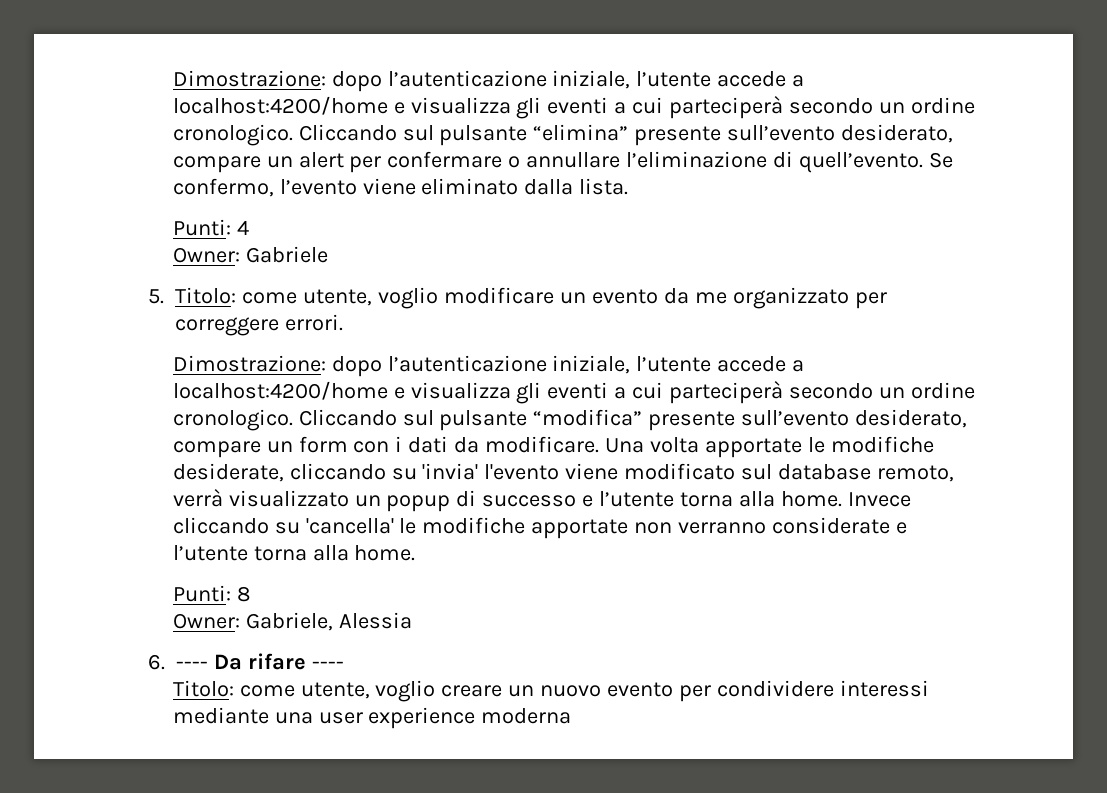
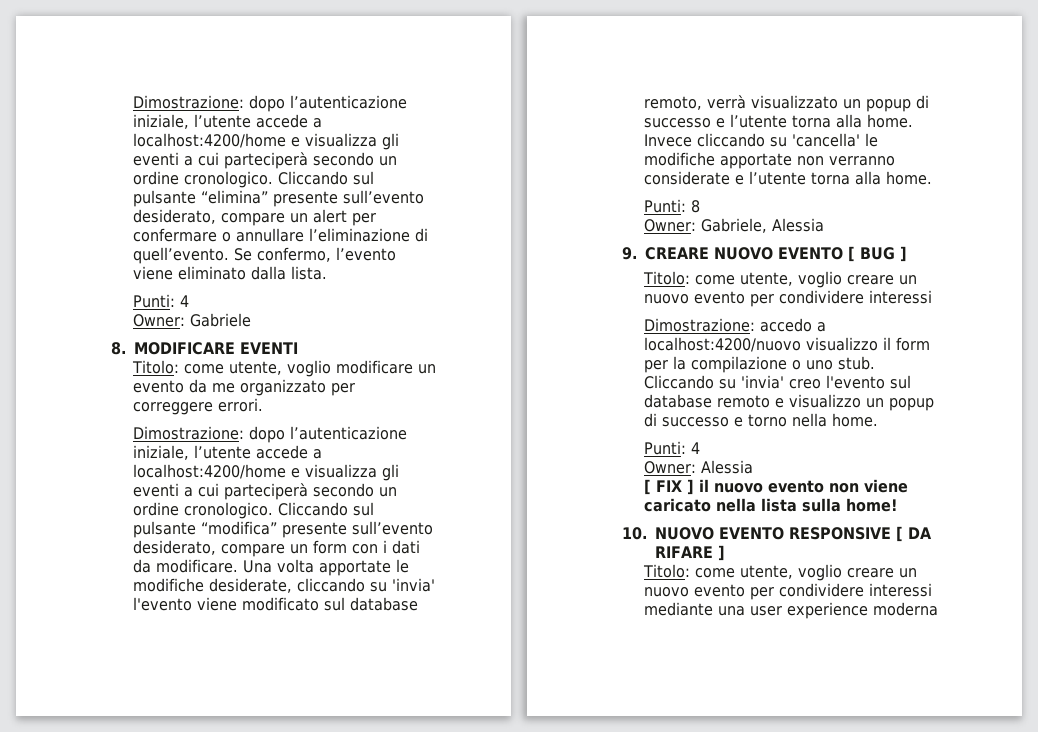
- 5. Titolo: come utente, voglio modificare un evento da me organizzato per correggere errori.
+ 8. MODIFICARE EVENTI
+ Titolo: come utente, voglio modificare un evento da me organizzato per correggere errori.
- 6. ---- Da rifare ----
+ 9. CREARE NUOVO EVENTO [ BUG ]
+ Titolo: come utente, voglio creare un nuovo evento per condividere interessi
+ Dimostrazione: accedo a localhost:4200/nuovo visualizzo il form per la compilazione o uno stub. Cliccando su 'invia' creo l'evento sul database remoto e visualizzo un popup di successo e torno nella home.
+ Punti: 4
+ Owner: Alessia
+ [ FIX ] il nuovo evento non viene caricato nella lista sulla home!
+ 10. NUOVO EVENTO RESPONSIVE [ DA RIFARE ]

